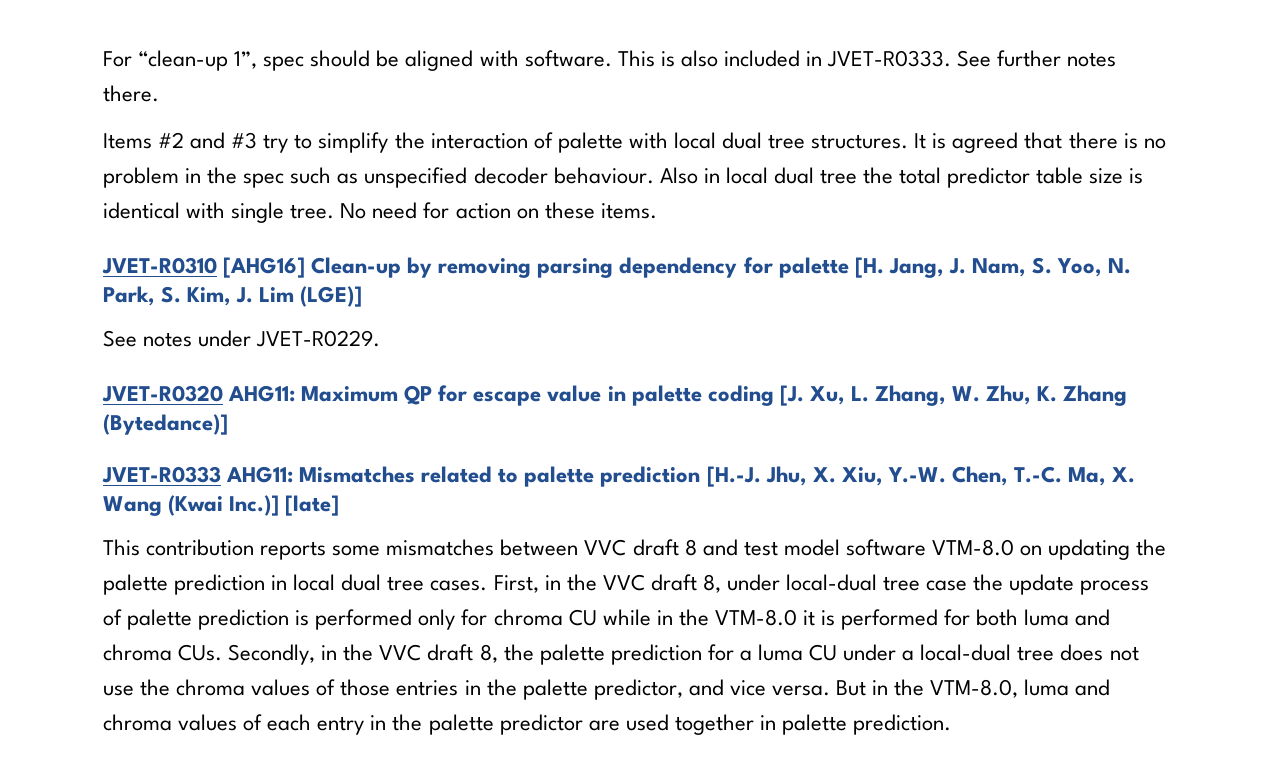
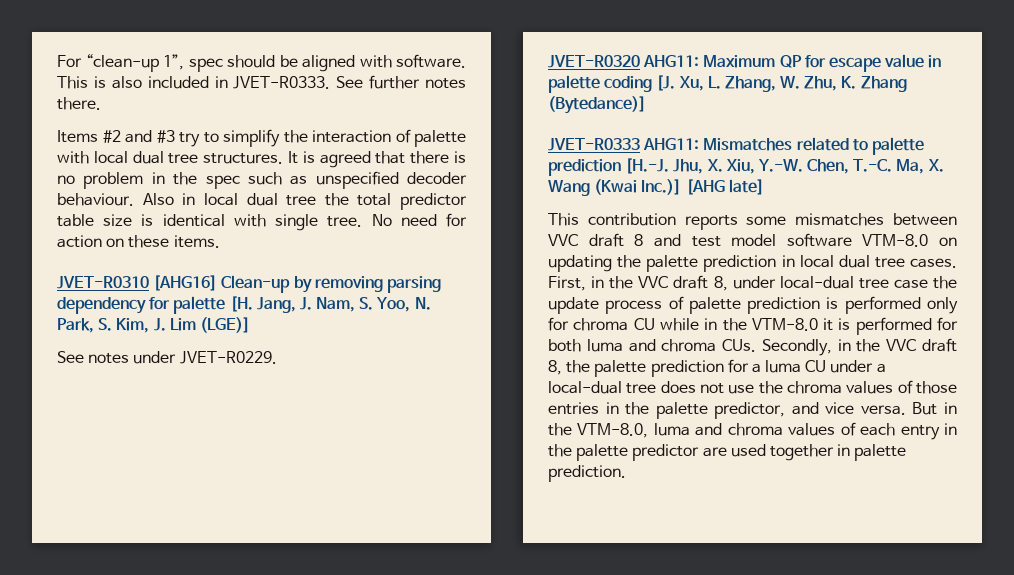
- JVET-R0333 AHG11: Mismatches related to palette prediction [H.-J. Jhu, X. Xiu, Y.-W. Chen, T.-C. Ma, X. Wang (Kwai Inc.)] [late]
+ JVET-R0333 AHG11: Mismatches related to palette prediction [H.-J. Jhu, X. Xiu, Y.-W. Chen, T.-C. Ma, X. Wang (Kwai Inc.)] [AHG late]

